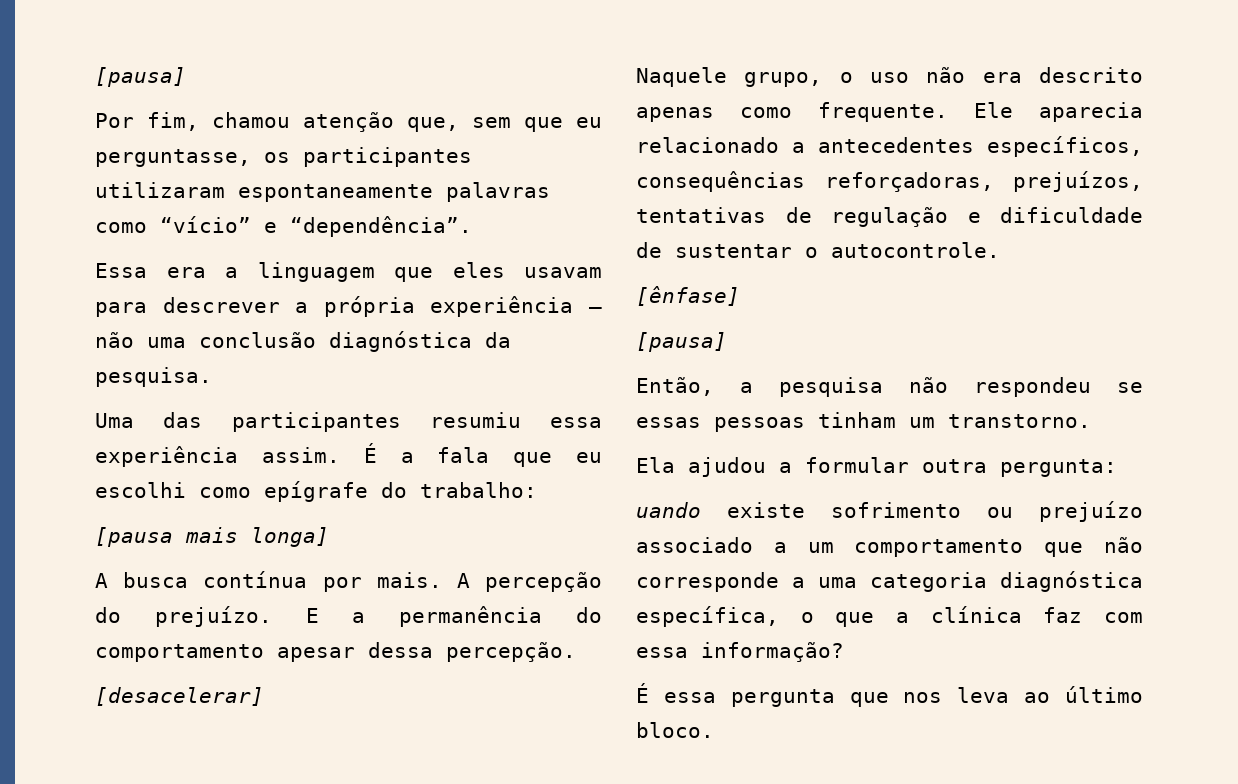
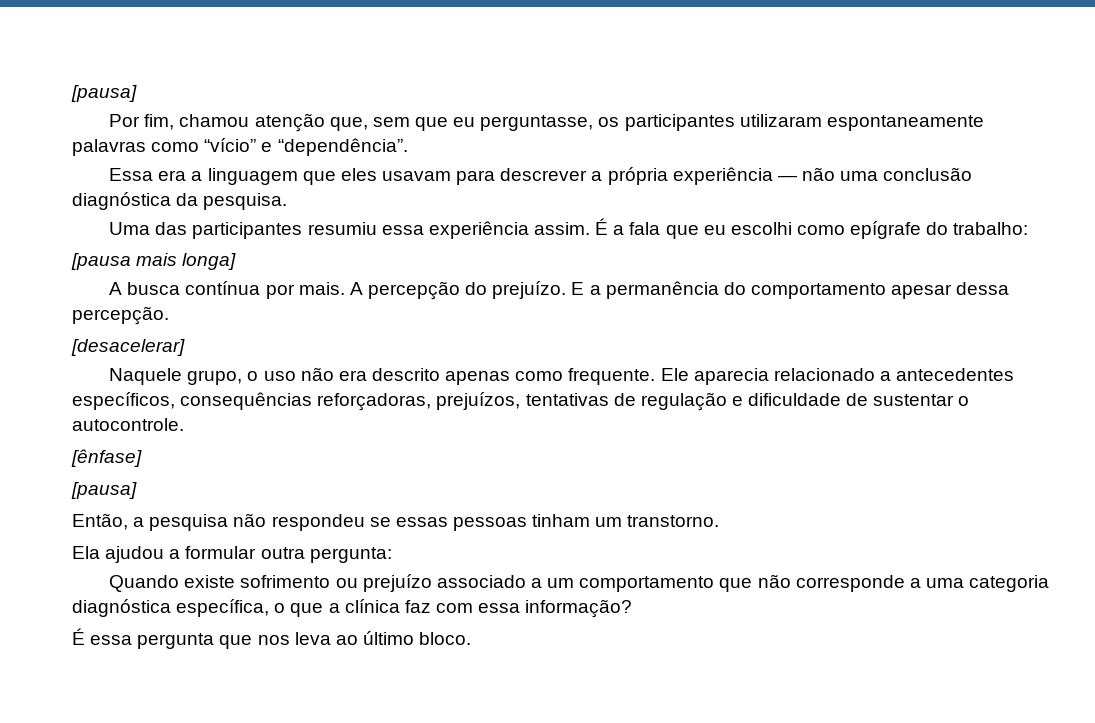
- uando existe sofrimento ou prejuízo associado a um comportamento que não corresponde a uma categoria diagnóstica específica, o que a clínica faz com essa informação?
+ Quando existe sofrimento ou prejuízo associado a um comportamento que não corresponde a uma categoria diagnóstica específica, o que a clínica faz com essa informação?

